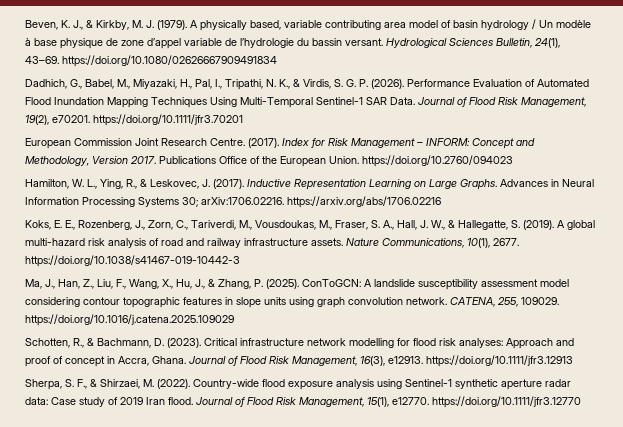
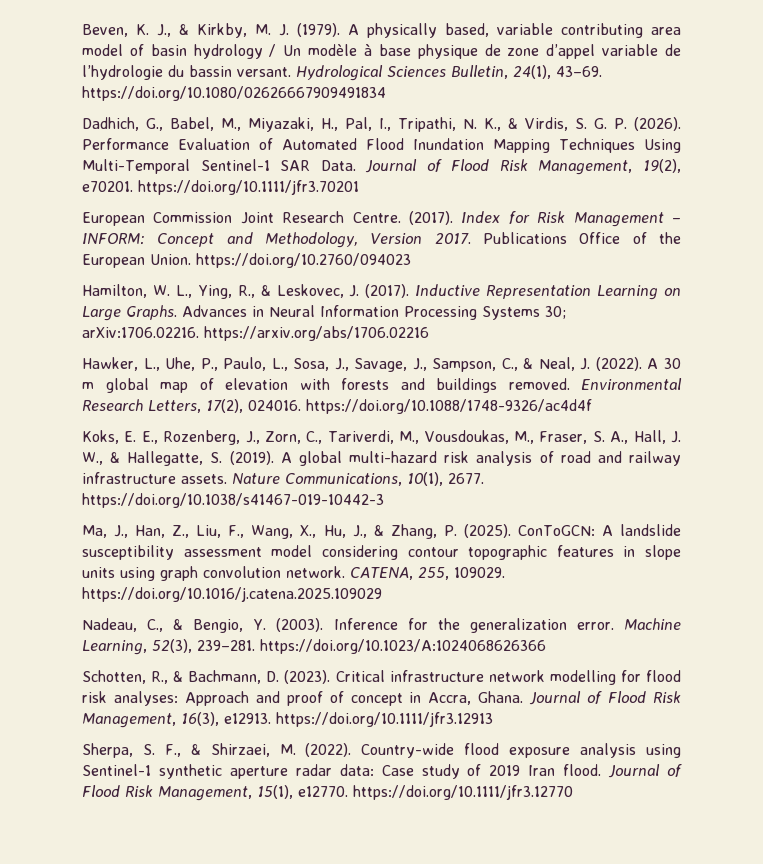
+ Hawker, L., Uhe, P., Paulo, L., Sosa, J., Savage, J., Sampson, C., & Neal, J. (2022). A 30 m global map of elevation with forests and buildings removed. Environmental Research Letters, 17(2), 024016. https://doi.org/10.1088/1748-9326/ac4d4f
+ Nadeau, C., & Bengio, Y. (2003). Inference for the generalization error. Machine Learning, 52(3), 239–281. https://doi.org/10.1023/A:1024068626366

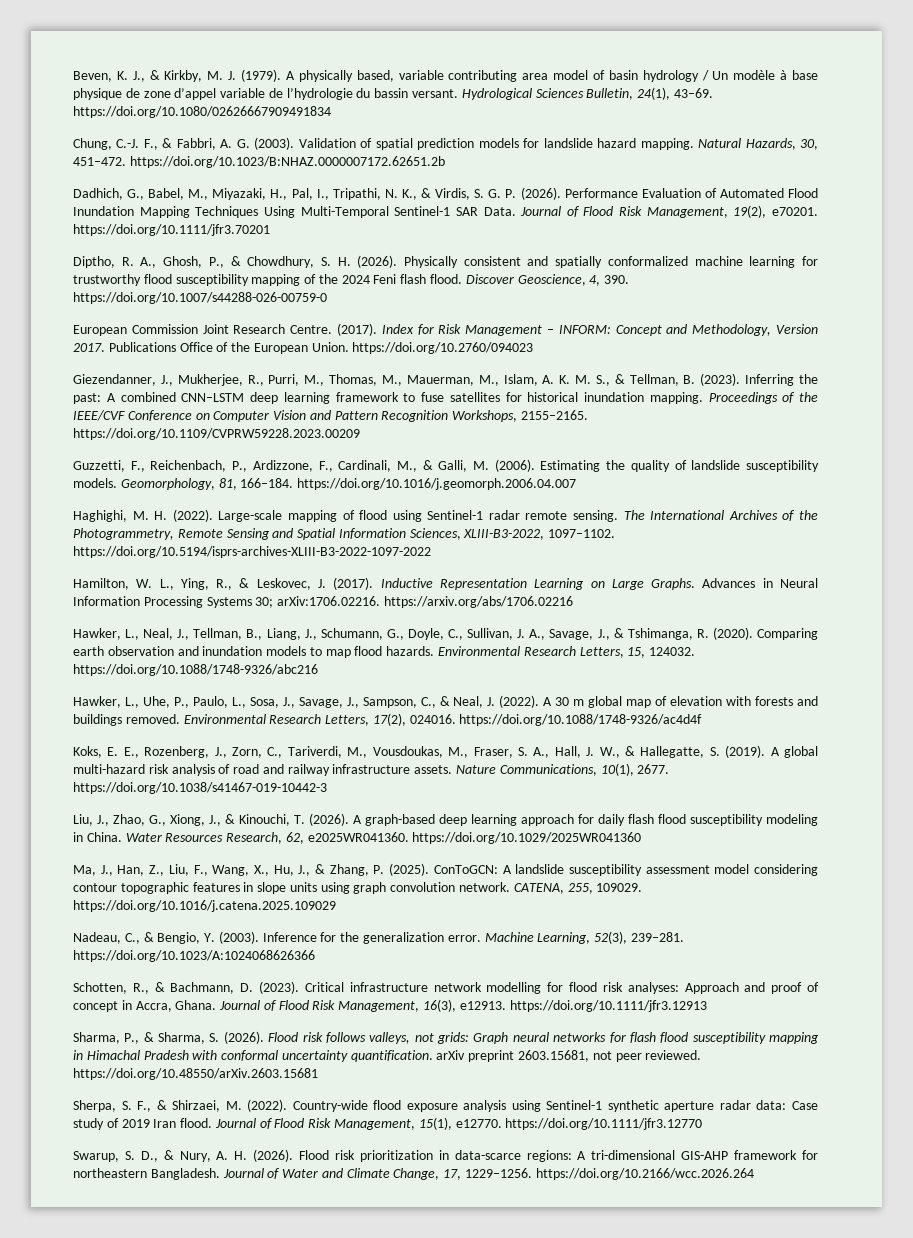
+ Chung, C.-J. F., & Fabbri, A. G. (2003). Validation of spatial prediction models for landslide hazard mapping. Natural Hazards, 30, 451–472. https://doi.org/10.1023/B:NHAZ.0000007172.62651.2b
+ Diptho, R. A., Ghosh, P., & Chowdhury, S. H. (2026). Physically consistent and spatially conformalized machine learning for trustworthy flood susceptibility mapping of the 2024 Feni flash flood. Discover Geoscience, 4, 390. https://doi.org/10.1007/s44288-026-00759-0
+ Giezendanner, J., Mukherjee, R., Purri, M., Thomas, M., Mauerman, M., Islam, A. K. M. S., & Tellman, B. (2023). Inferring the past: A combined CNN–LSTM deep learning framework to fuse satellites for historical inundation mapping. Proceedings of the IEEE/CVF Conference on Computer Vision and Pattern Recognition Workshops, 2155–2165. https://doi.org/10.1109/CVPRW59228.2023.00209
+ Guzzetti, F., Reichenbach, P., Ardizzone, F., Cardinali, M., & Galli, M. (2006). Estimating the quality of landslide susceptibility models. Geomorphology, 81, 166–184. https://doi.org/10.1016/j.geomorph.2006.04.007
+ Haghighi, M. H. (2022). Large-scale mapping of flood using Sentinel-1 radar remote sensing. The International Archives of the Photogrammetry, Remote Sensing and Spatial Information Sciences, XLIII-B3-2022, 1097–1102. https://doi.org/10.5194/isprs-archives-XLIII-B3-2022-1097-2022
+ Hawker, L., Neal, J., Tellman, B., Liang, J., Schumann, G., Doyle, C., Sullivan, J. A., Savage, J., & Tshimanga, R. (2020). Comparing earth observation and inundation models to map flood hazards. Environmental Research Letters, 15, 124032. https://doi.org/10.1088/1748-9326/abc216
+ Liu, J., Zhao, G., Xiong, J., & Kinouchi, T. (2026). A graph-based deep learning approach for daily flash flood susceptibility modeling in China. Water Resources Research, 62, e2025WR041360. https://doi.org/10.1029/2025WR041360
+ Sharma, P., & Sharma, S. (2026). Flood risk follows valleys, not grids: Graph neural networks for flash flood susceptibility mapping in Himachal Pradesh with conformal uncertainty quantification. arXiv preprint 2603.15681, not peer reviewed. https://doi.org/10.48550/arXiv.2603.15681
+ Swarup, S. D., & Nury, A. H. (2026). Flood risk prioritization in data-scarce regions: A tri-dimensional GIS-AHP framework for northeastern Bangladesh. Journal of Water and Climate Change, 17, 1229–1256. https://doi.org/10.2166/wcc.2026.264

